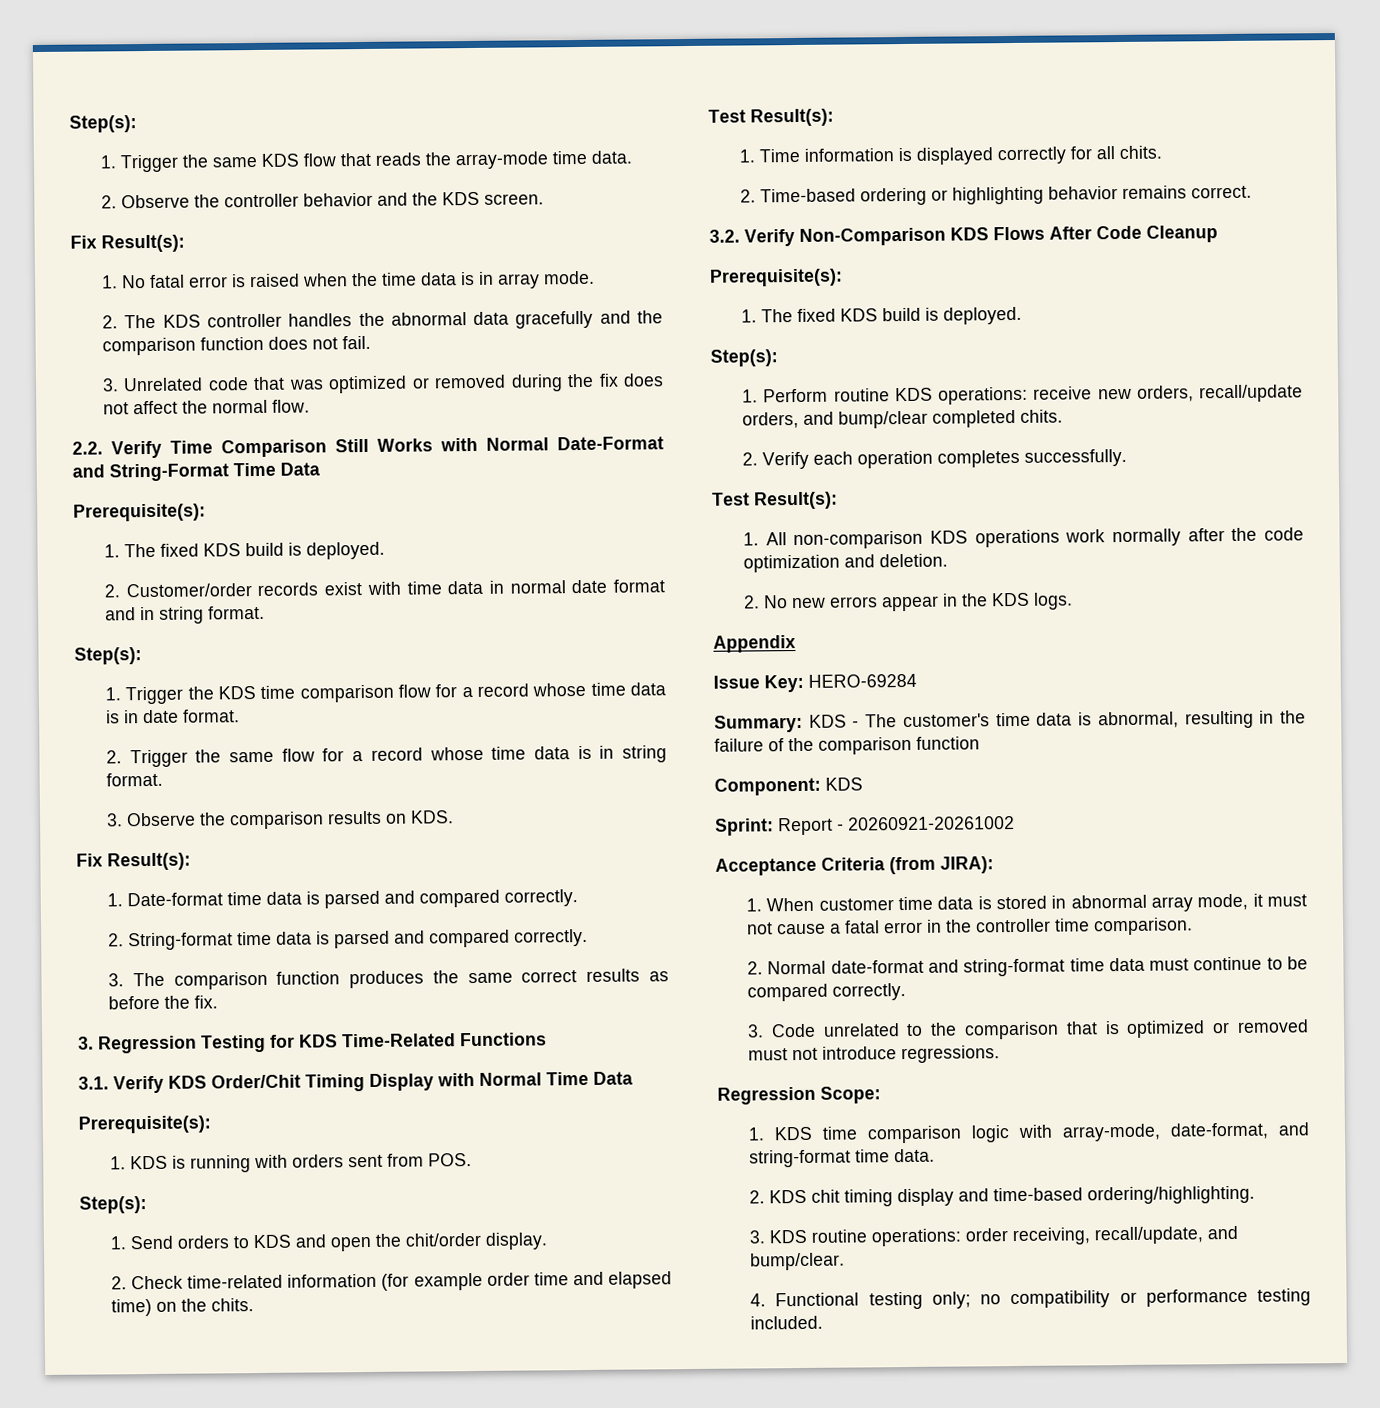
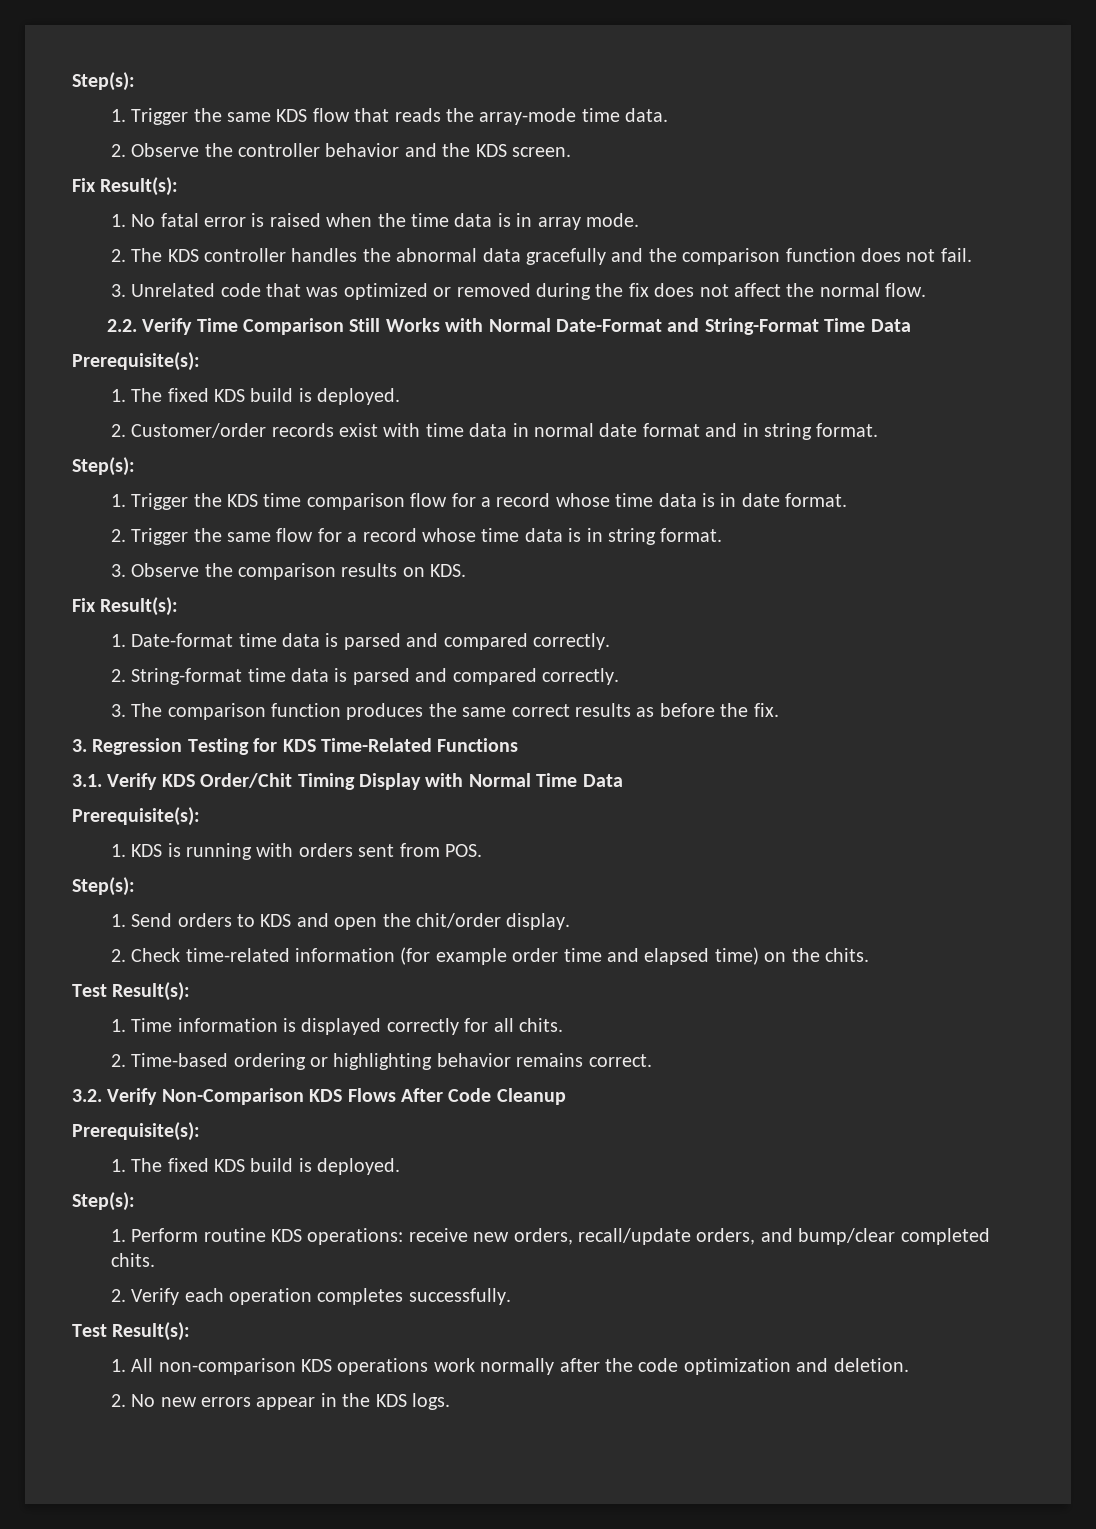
- Appendix
- Issue Key: HERO-69284
- Summary: KDS - The customer's time data is abnormal, resulting in the failure of the comparison function
- Component: KDS
- Sprint: Report - 20260921-20261002
- Acceptance Criteria (from JIRA):
- 1. When customer time data is stored in abnormal array mode, it must not cause a fatal error in the controller time comparison.
- 2. Normal date-format and string-format time data must continue to be compared correctly.
- 3. Code unrelated to the comparison that is optimized or removed must not introduce regressions.
- Regression Scope:
- 1. KDS time comparison logic with array-mode, date-format, and string-format time data.
- 2. KDS chit timing display and time-based ordering/highlighting.
- 3. KDS routine operations: order receiving, recall/update, and bump/clear.
- 4. Functional testing only; no compatibility or performance testing included.

